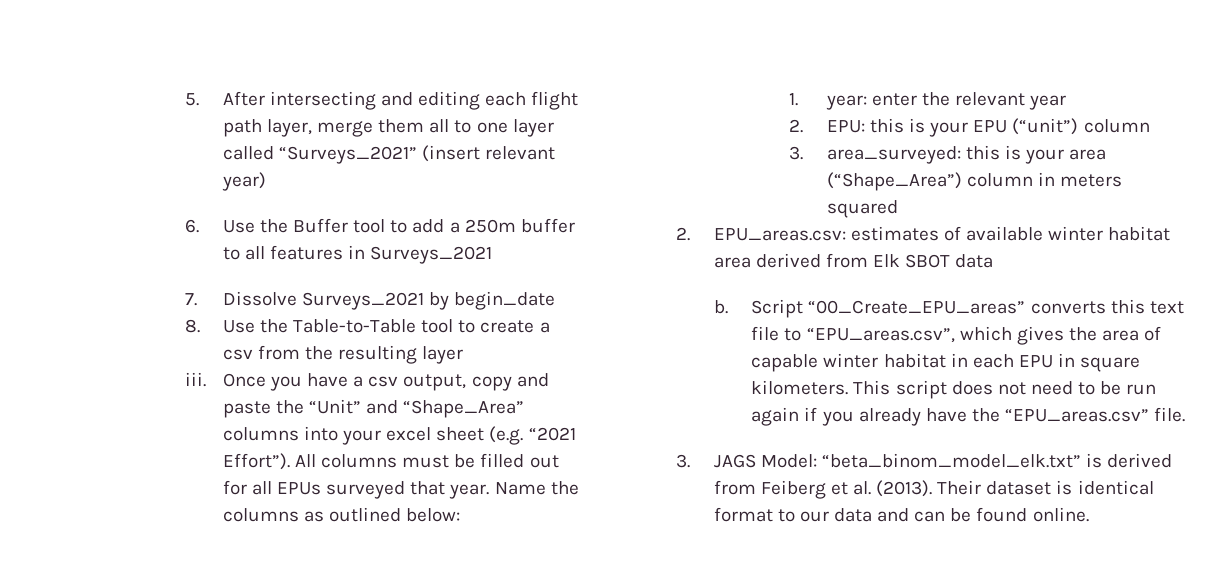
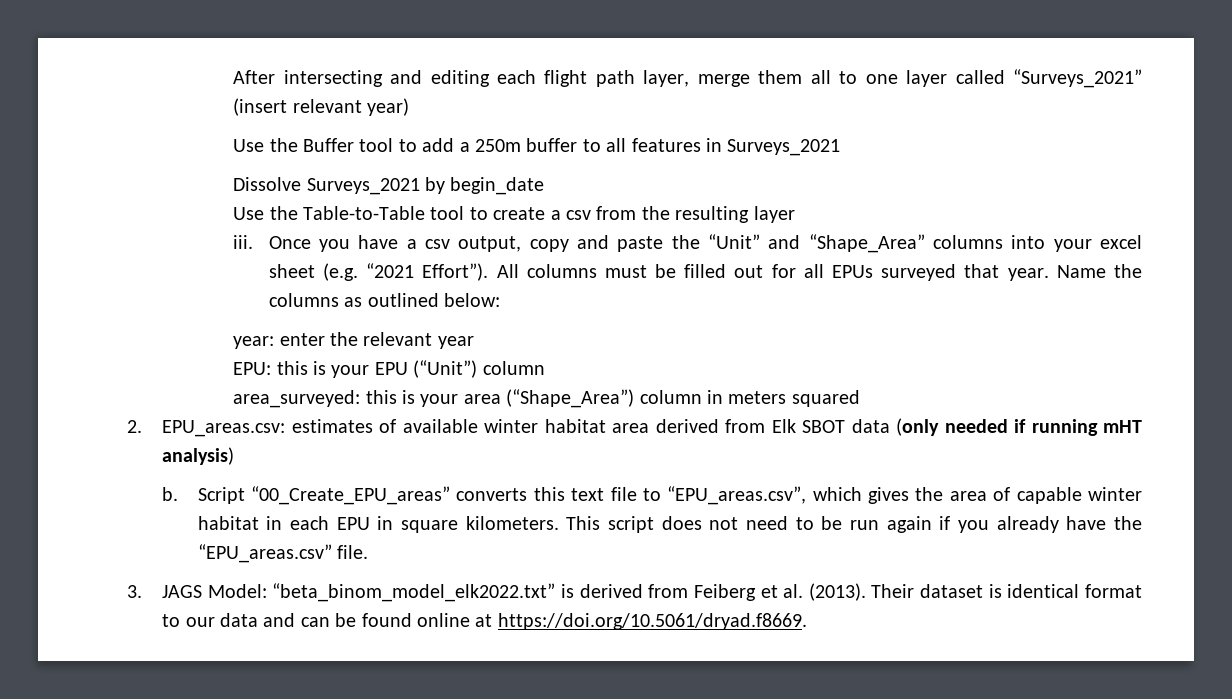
- 5. After intersecting and editing each flight path layer, merge them all to one layer called “Surveys_2021” (insert relevant year)
+ After intersecting and editing each flight path layer, merge them all to one layer called “Surveys_2021” (insert relevant year)
- 6. Use the Buffer tool to add a 250m buffer to all features in Surveys_2021
+ Use the Buffer tool to add a 250m buffer to all features in Surveys_2021
- 7. Dissolve Surveys_2021 by begin_date
+ Dissolve Surveys_2021 by begin_date
- 8. Use the Table-to-Table tool to create a csv from the resulting layer
+ Use the Table-to-Table tool to create a csv from the resulting layer
- 1. year: enter the relevant year
+ year: enter the relevant year
- 2. EPU: this is your EPU (“unit”) column
+ EPU: this is your EPU (“Unit”) column
- 3. area_surveyed: this is your area (“Shape_Area”) column in meters squared
+ area_surveyed: this is your area (“Shape_Area”) column in meters squared
- 2. EPU_areas.csv: estimates of available winter habitat area derived from Elk SBOT data
+ 2. EPU_areas.csv: estimates of available winter habitat area derived from Elk SBOT data (only needed if running mHT analysis)
- 3. JAGS Model: “beta_binom_model_elk.txt” is derived from Feiberg et al. (2013).
+ 3. JAGS Model: “beta_binom_model_elk2022.txt” is derived from Feiberg et al. (2013).
- Their dataset is identical format to our data and can be found online.
+ Their dataset is identical format to our data and can be found online at https://doi.org/10.5061/dryad.f8669.

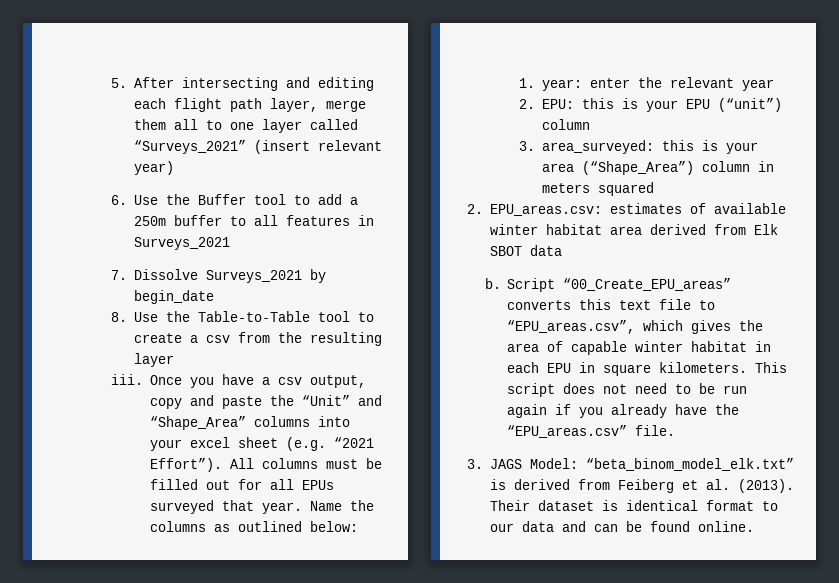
- After intersecting and editing each flight path layer, merge them all to one layer called “Surveys_2021” (insert relevant year)
+ 5. After intersecting and editing each flight path layer, merge them all to one layer called “Surveys_2021” (insert relevant year)
- Use the Buffer tool to add a 250m buffer to all features in Surveys_2021
+ 6. Use the Buffer tool to add a 250m buffer to all features in Surveys_2021
- Dissolve Surveys_2021 by begin_date
+ 7. Dissolve Surveys_2021 by begin_date
- Use the Table-to-Table tool to create a csv from the resulting layer
+ 8. Use the Table-to-Table tool to create a csv from the resulting layer
- year: enter the relevant year
+ 1. year: enter the relevant year
- EPU: this is your EPU (“Unit”) column
+ 2. EPU: this is your EPU (“unit”) column
- area_surveyed: this is your area (“Shape_Area”) column in meters squared
+ 3. area_surveyed: this is your area (“Shape_Area”) column in meters squared
- 2. EPU_areas.csv: estimates of available winter habitat area derived from Elk SBOT data (only needed if running mHT analysis)
+ 2. EPU_areas.csv: estimates of available winter habitat area derived from Elk SBOT data
- 3. JAGS Model: “beta_binom_model_elk2022.txt” is derived from Feiberg et al. (2013).
+ 3. JAGS Model: “beta_binom_model_elk.txt” is derived from Feiberg et al. (2013).
- Their dataset is identical format to our data and can be found online at https://doi.org/10.5061/dryad.f8669.
+ Their dataset is identical format to our data and can be found online.

